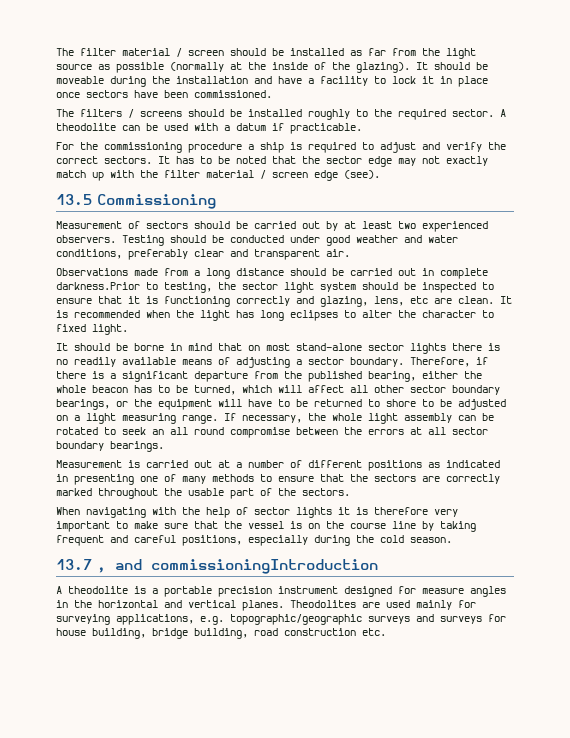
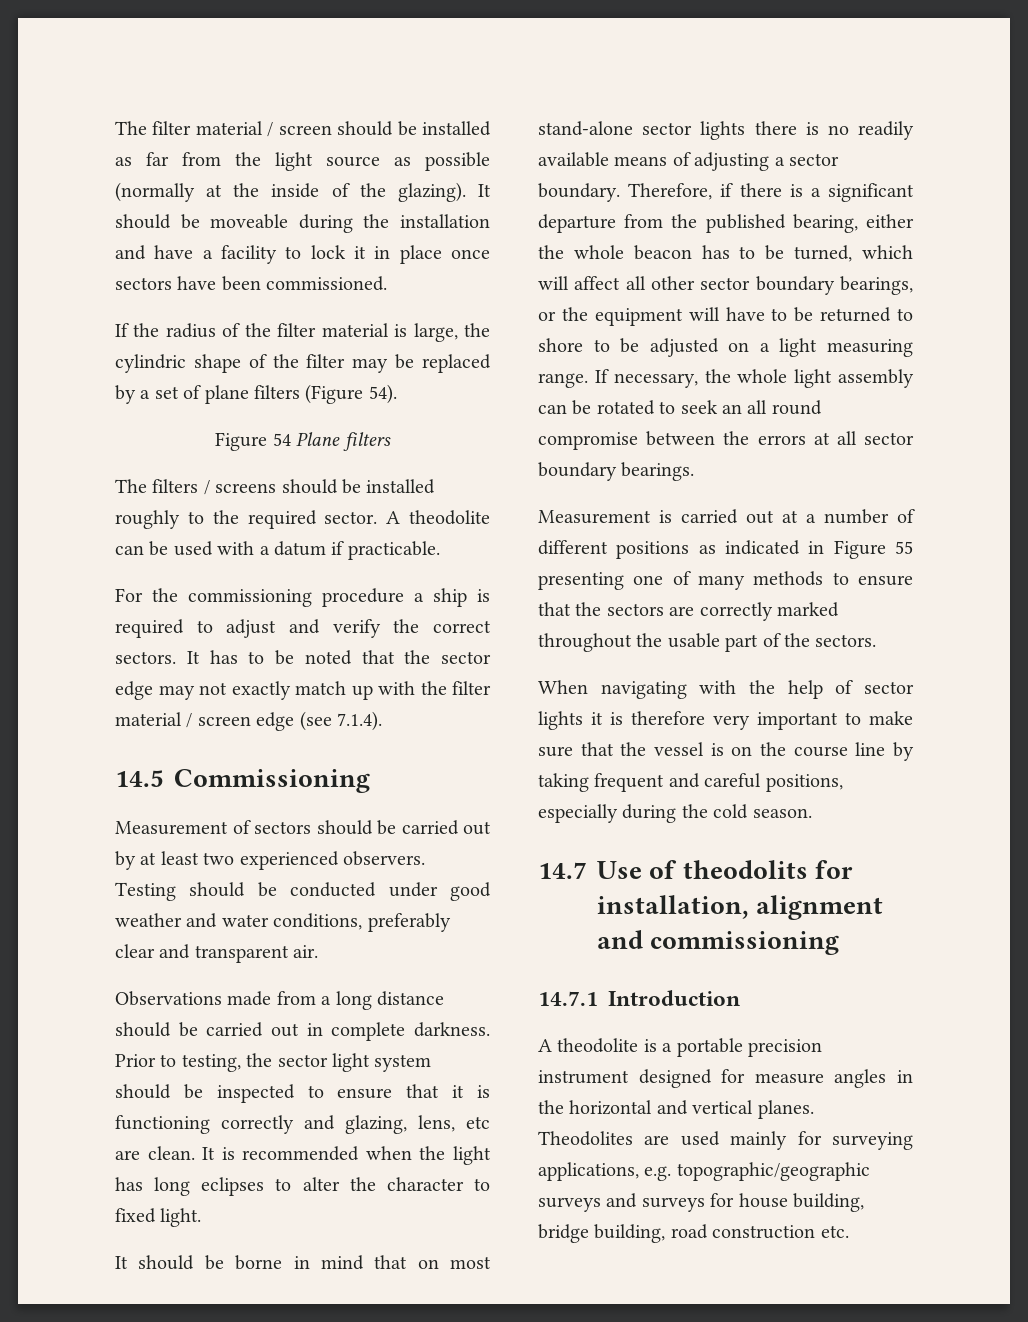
+ If the radius of the filter material is large, the cylindric shape of the filter may be replaced by a set of plane filters (Figure 54).
+ Figure 54 Plane filters
- It has to be noted that the sector edge may not exactly match up with the filter material / screen edge (see).
- 13.5 Commissioning
+ It has to be noted that the sector edge may not exactly match up with the filter material / screen edge (see 7.1.4).
+ 14.5 Commissioning
- Observations made from a long distance should be carried out in complete darkness.Prior to testing, the sector light system should be inspected to ensure that it is functioning correctly and glazing, lens, etc are clean.
+ Observations made from a long distance should be carried out in complete darkness. Prior to testing, the sector light system should be inspected to ensure that it is functioning correctly and glazing, lens, etc are clean.
- Measurement is carried out at a number of different positions as indicated in presenting one of many methods to ensure that the sectors are correctly marked throughout the usable part of the sectors.
+ Measurement is carried out at a number of different positions as indicated in Figure 55 presenting one of many methods to ensure that the sectors are correctly marked throughout the usable part of the sectors.
- 13.7 , and commissioningIntroduction
+ 14.7 Use of theodolits for installation, alignment and commissioning
+ 14.7.1 Introduction

